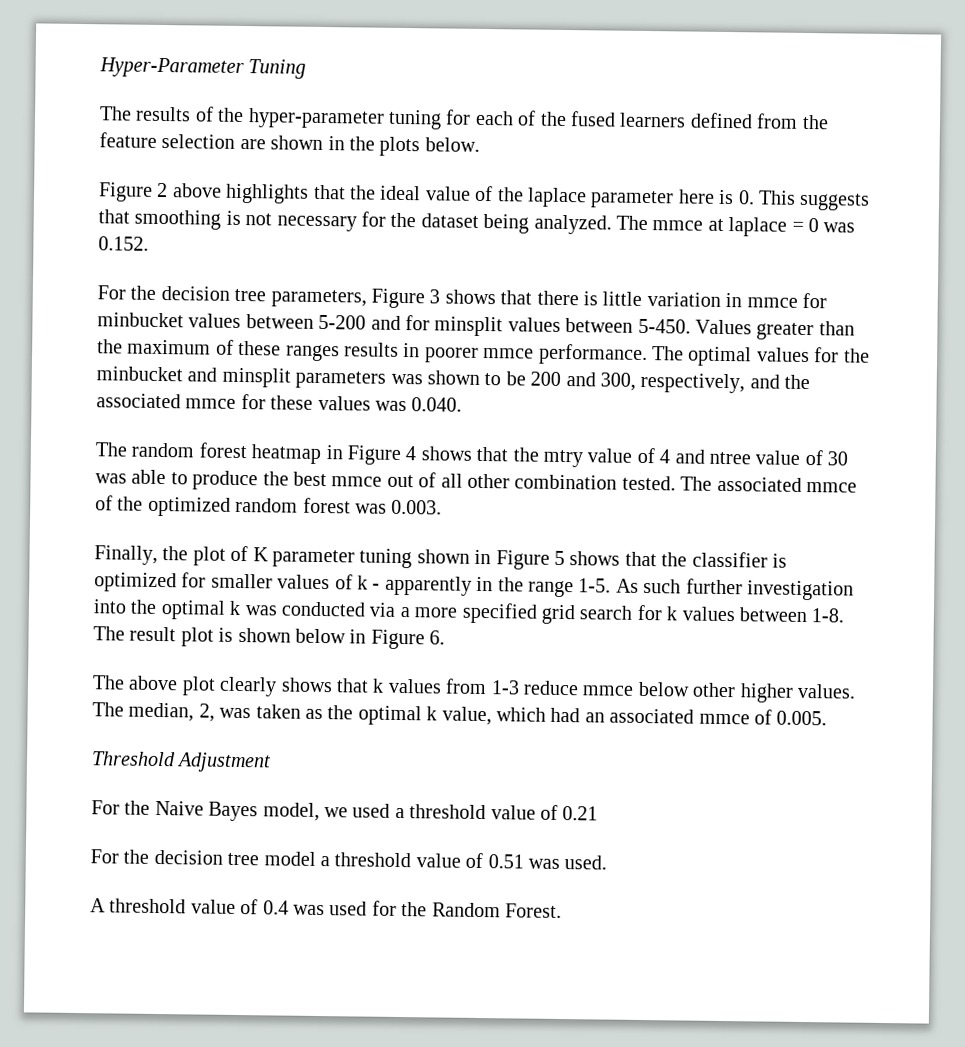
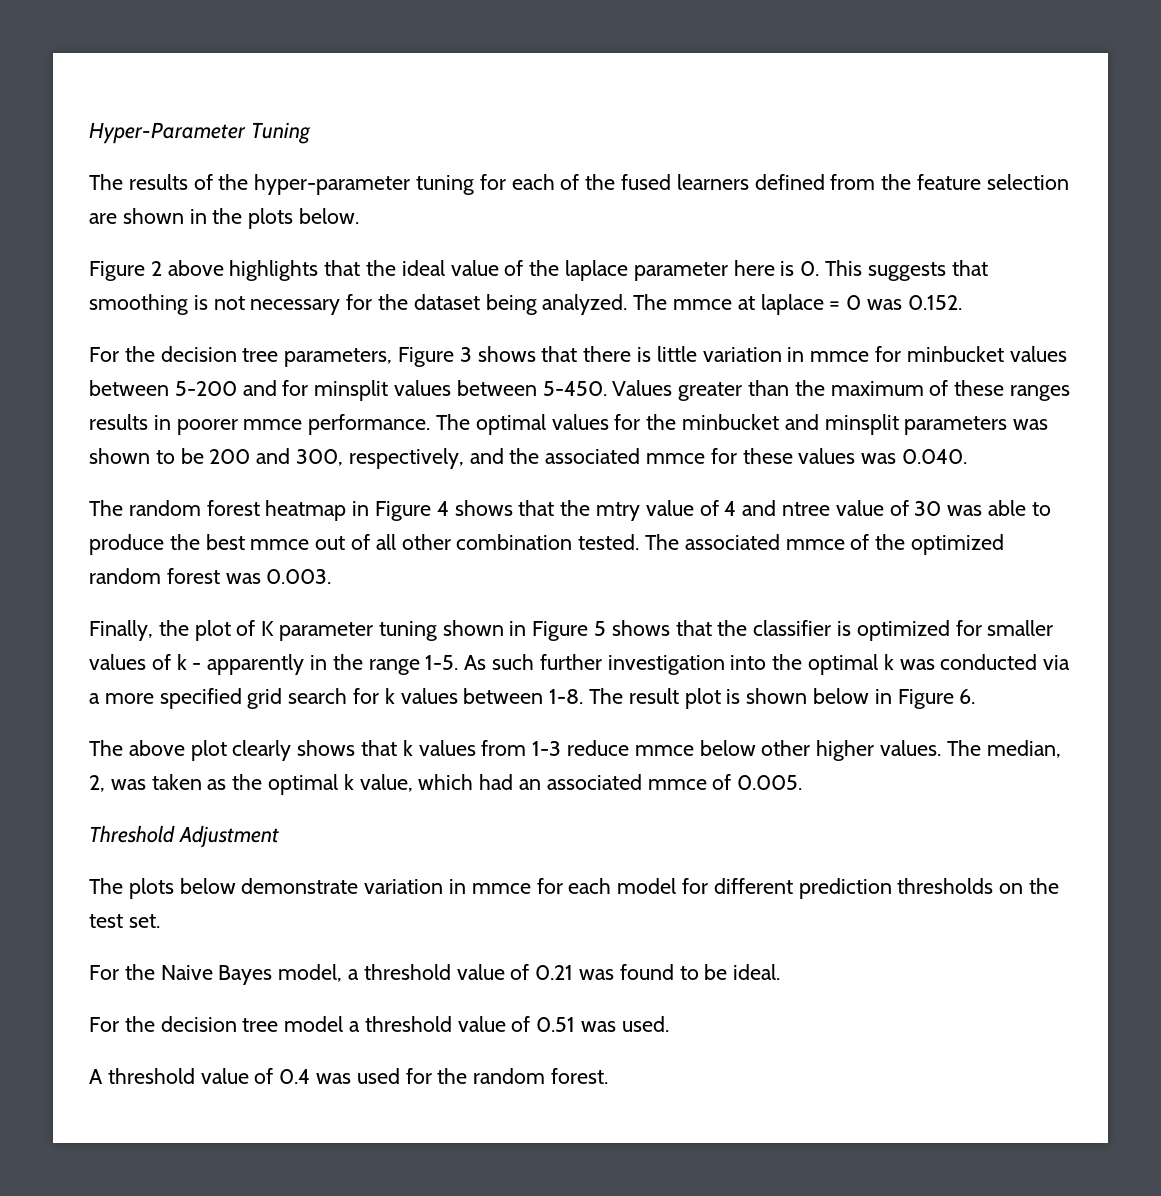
+ The plots below demonstrate variation in mmce for each model for different prediction thresholds on the test set.
- For the Naive Bayes model, we used a threshold value of 0.21
+ For the Naive Bayes model, a threshold value of 0.21 was found to be ideal.
- A threshold value of 0.4 was used for the Random Forest.
+ A threshold value of 0.4 was used for the random forest.

